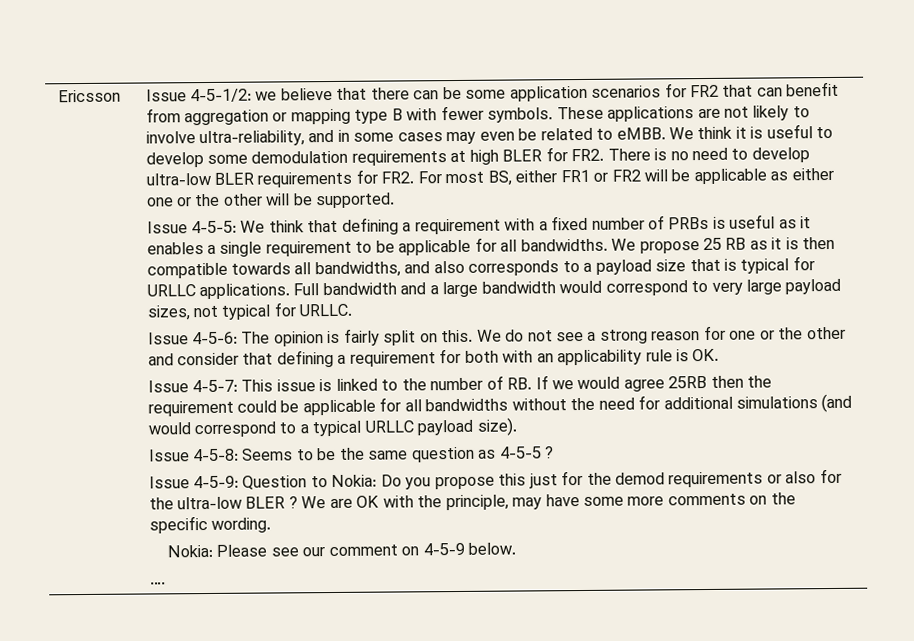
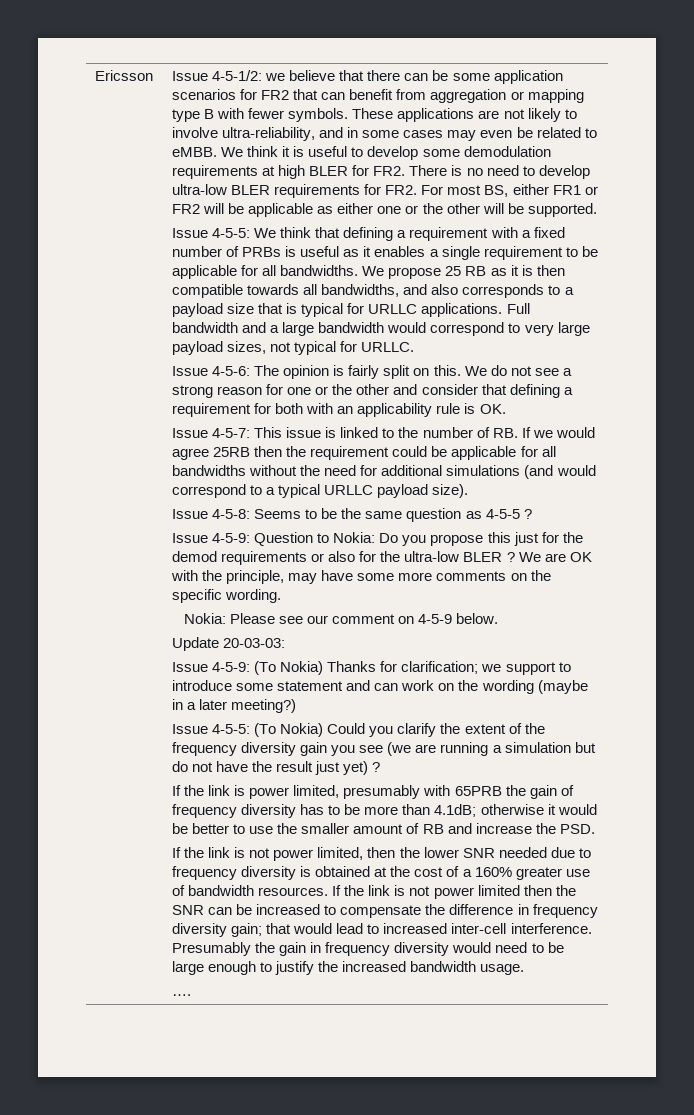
+ Update 20-03-03:
+ Issue 4-5-9: (To Nokia) Thanks for clarification; we support to introduce some statement and can work on the wording (maybe in a later meeting?)
+ Issue 4-5-5: (To Nokia) Could you clarify the extent of the frequency diversity gain you see (we are running a simulation but do not have the result just yet) ?
+ If the link is power limited, presumably with 65PRB the gain of frequency diversity has to be more than 4.1dB; otherwise it would be better to use the smaller amount of RB and increase the PSD.
+ If the link is not power limited, then the lower SNR needed due to frequency diversity is obtained at the cost of a 160% greater use of bandwidth resources. If the link is not power limited then the SNR can be increased to compensate the difference in frequency diversity gain; that would lead to increased inter-cell interference. Presumably the gain in frequency diversity would need to be large enough to justify the increased bandwidth usage.

